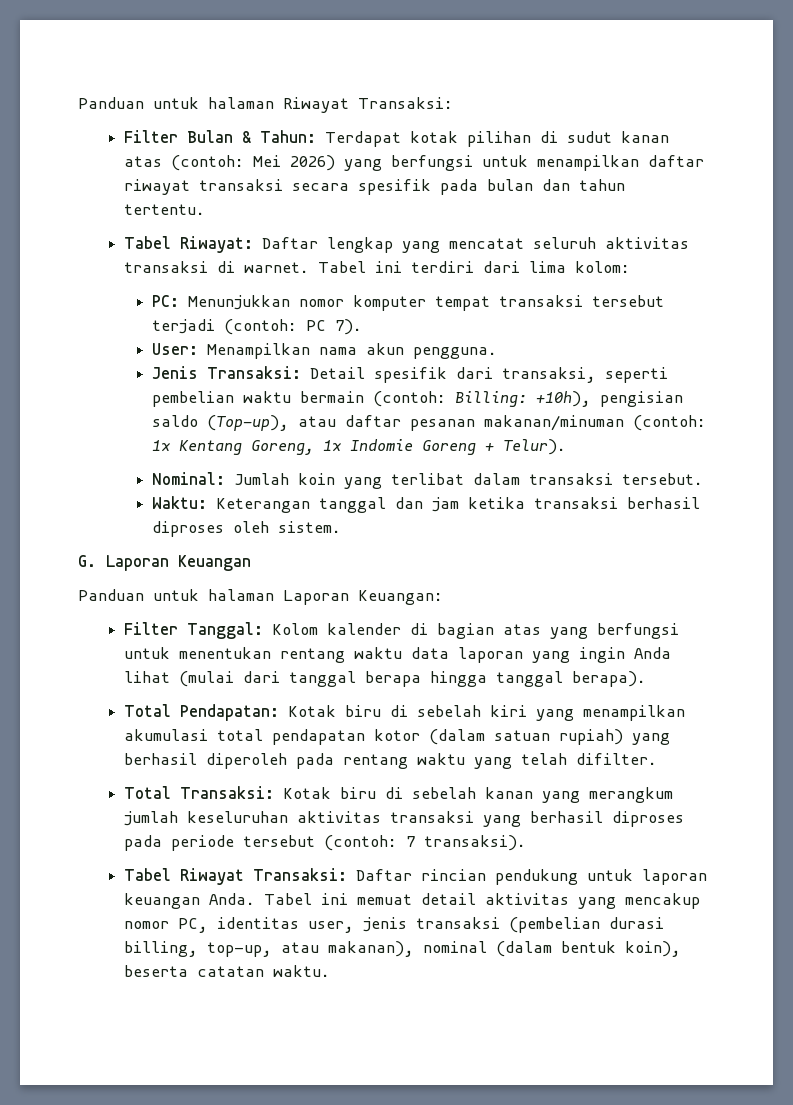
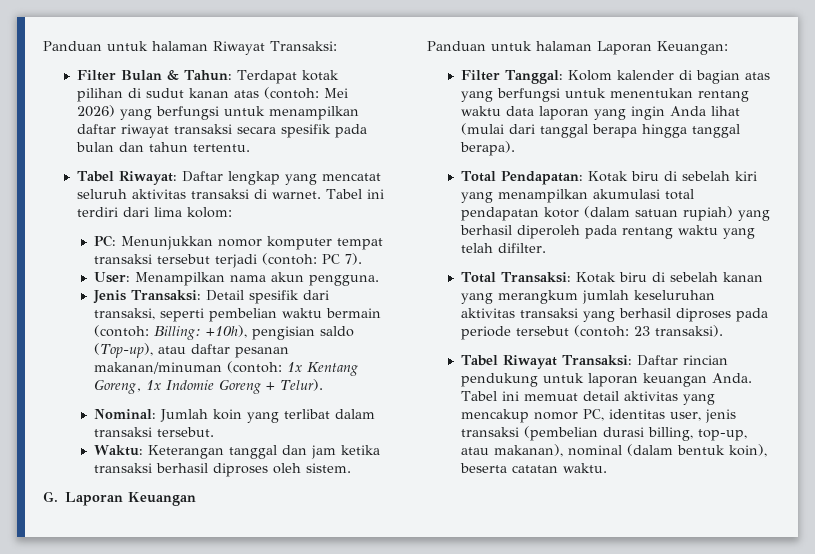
- Total Transaksi: Kotak biru di sebelah kanan yang merangkum jumlah keseluruhan aktivitas transaksi yang berhasil diproses pada periode tersebut (contoh: 7 transaksi).
+ Total Transaksi: Kotak biru di sebelah kanan yang merangkum jumlah keseluruhan aktivitas transaksi yang berhasil diproses pada periode tersebut (contoh: 23 transaksi).

